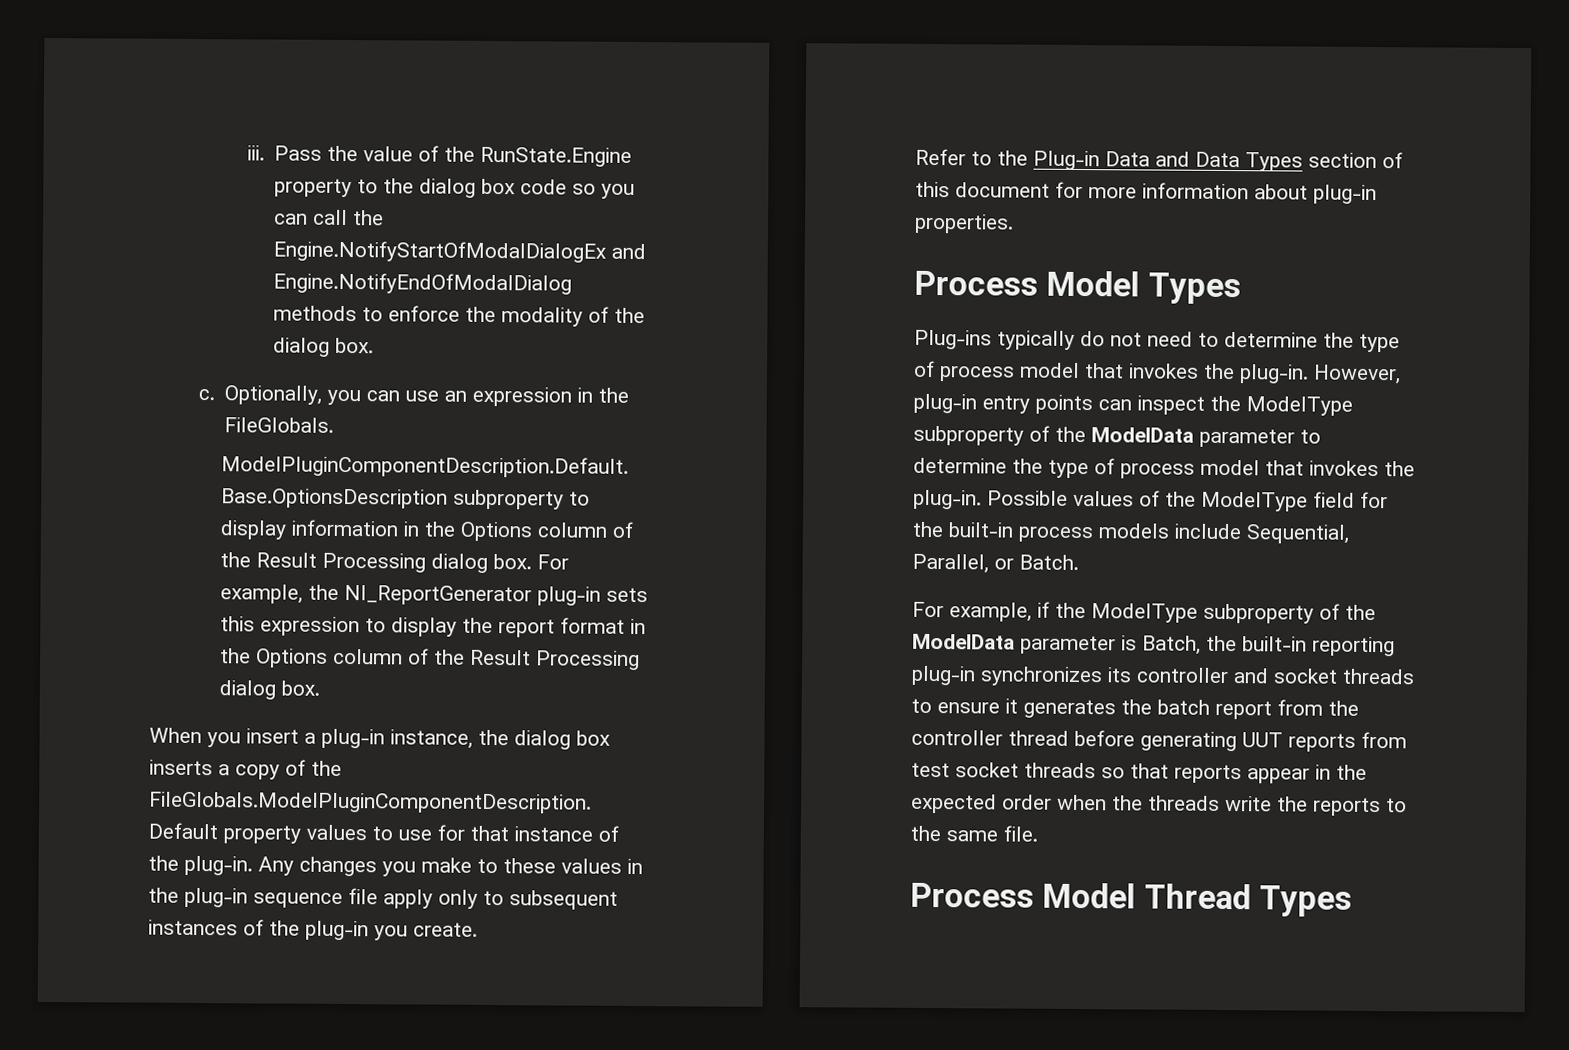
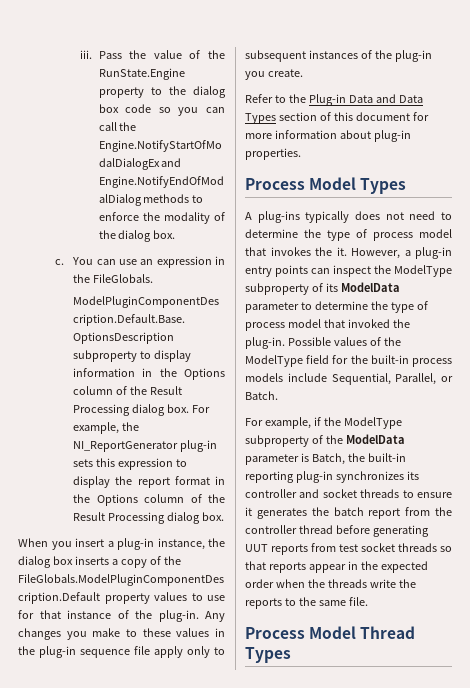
- Optionally, you can use an expression in the FileGlobals.
+ You can use an expression in the FileGlobals.
- Plug-ins typically do not need to determine the type of process model that invokes the plug-in. However, plug-in entry points can inspect the ModelType subproperty of the ModelData parameter to determine the type of process model that invokes the plug-in.
+ A plug-ins typically does not need to determine the type of process model that invokes the it. However, a plug-in entry points can inspect the ModelType subproperty of its ModelData parameter to determine the type of process model that invoked the plug-in.

